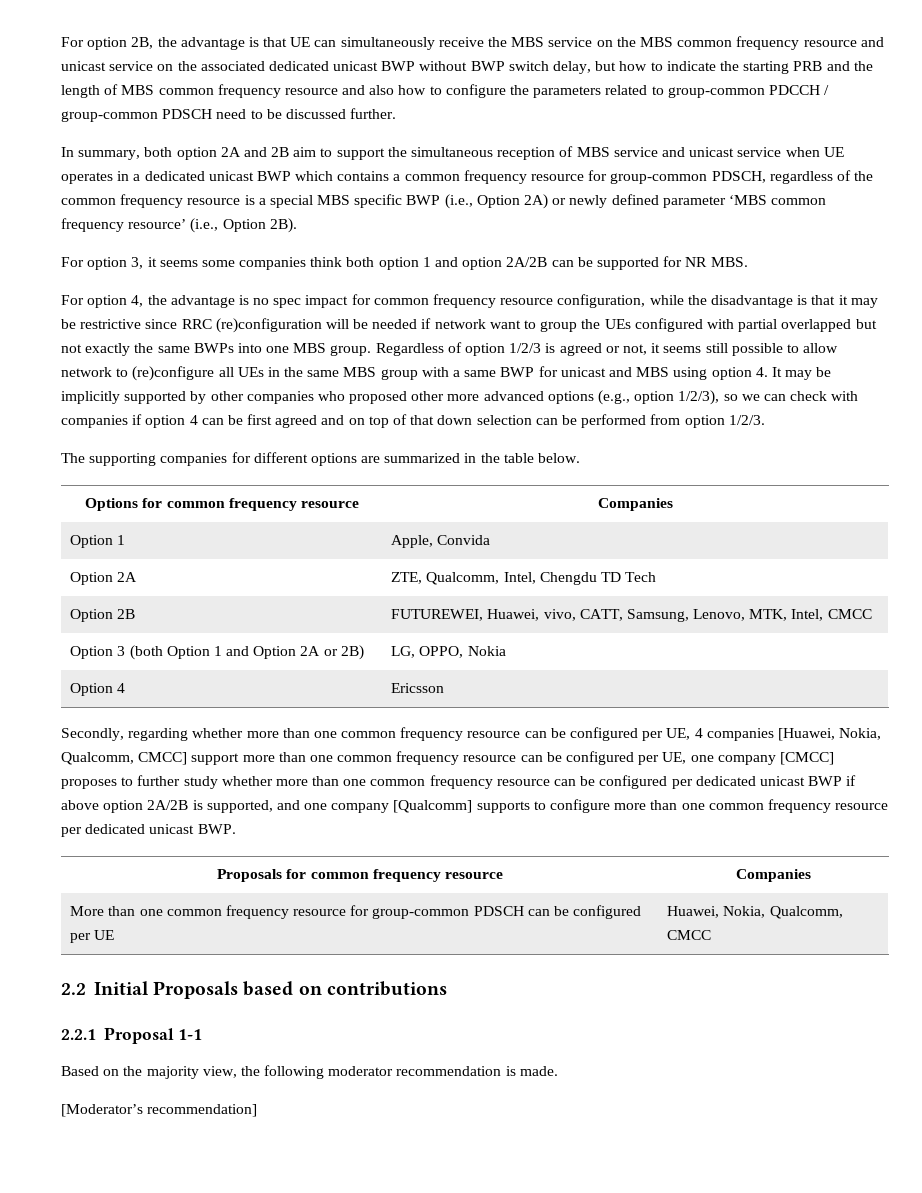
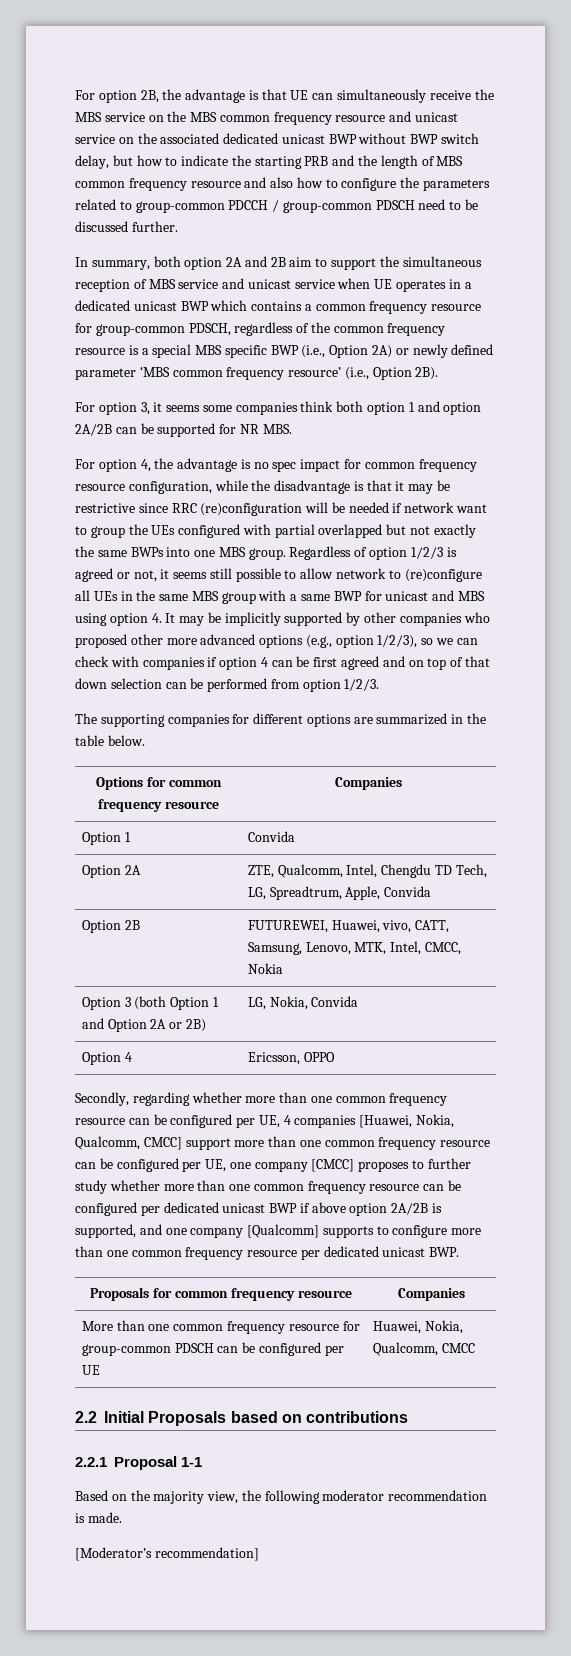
- Option 1 | Apple, Convida
+ Option 1 | Convida
- Option 2A | ZTE, Qualcomm, Intel, Chengdu TD Tech
+ Option 2A | ZTE, Qualcomm, Intel, Chengdu TD Tech, LG, Spreadtrum, Apple, Convida
- Option 2B | FUTUREWEI, Huawei, vivo, CATT, Samsung, Lenovo, MTK, Intel, CMCC
+ Option 2B | FUTUREWEI, Huawei, vivo, CATT, Samsung, Lenovo, MTK, Intel, CMCC, Nokia
- Option 3 (both Option 1 and Option 2A or 2B) | LG, OPPO, Nokia
+ Option 3 (both Option 1 and Option 2A or 2B) | LG, Nokia, Convida
- Option 4 | Ericsson
+ Option 4 | Ericsson, OPPO

